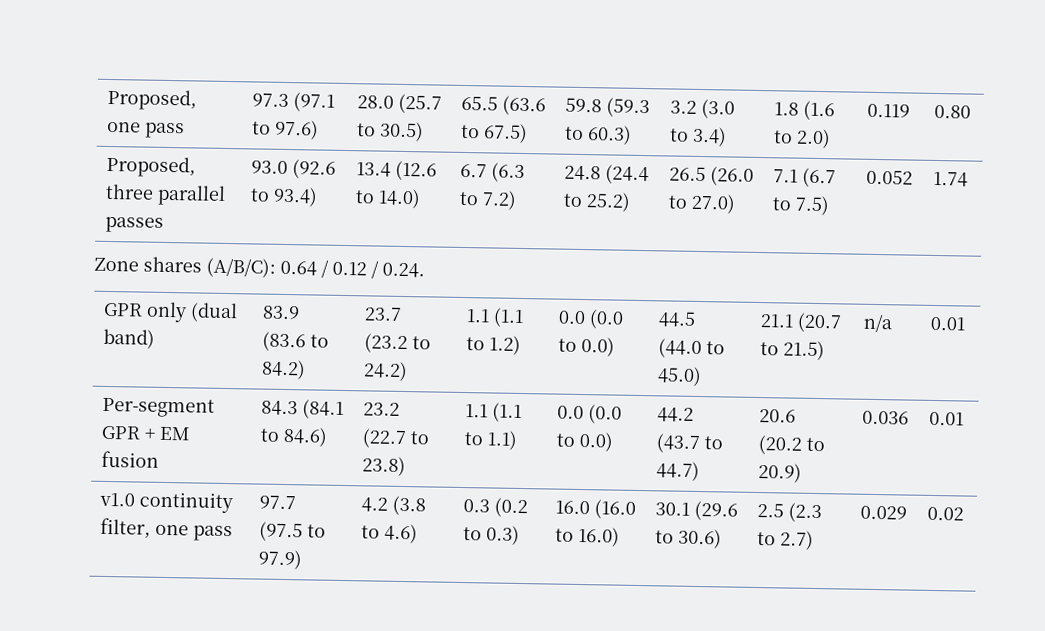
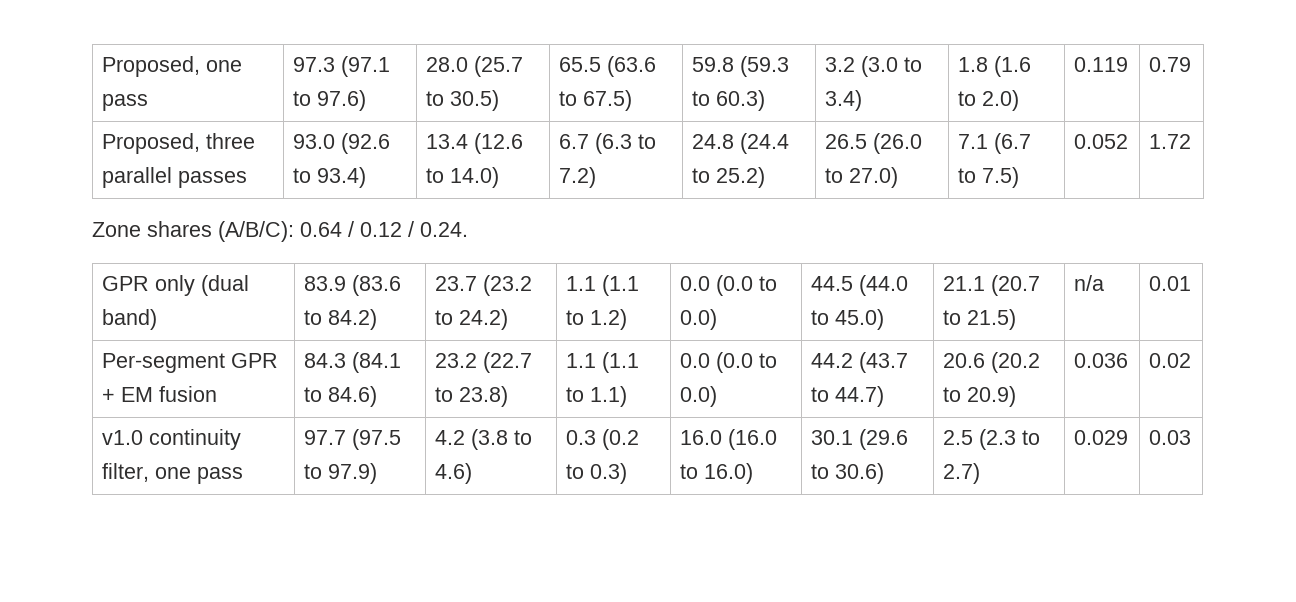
- Proposed, one pass | 97.3 (97.1 to 97.6) | 28.0 (25.7 to 30.5) | 65.5 (63.6 to 67.5) | 59.8 (59.3 to 60.3) | 3.2 (3.0 to 3.4) | 1.8 (1.6 to 2.0) | 0.119 | 0.80
+ Proposed, one pass | 97.3 (97.1 to 97.6) | 28.0 (25.7 to 30.5) | 65.5 (63.6 to 67.5) | 59.8 (59.3 to 60.3) | 3.2 (3.0 to 3.4) | 1.8 (1.6 to 2.0) | 0.119 | 0.79
- Proposed, three parallel passes | 93.0 (92.6 to 93.4) | 13.4 (12.6 to 14.0) | 6.7 (6.3 to 7.2) | 24.8 (24.4 to 25.2) | 26.5 (26.0 to 27.0) | 7.1 (6.7 to 7.5) | 0.052 | 1.74
+ Proposed, three parallel passes | 93.0 (92.6 to 93.4) | 13.4 (12.6 to 14.0) | 6.7 (6.3 to 7.2) | 24.8 (24.4 to 25.2) | 26.5 (26.0 to 27.0) | 7.1 (6.7 to 7.5) | 0.052 | 1.72
- Per-segment GPR + EM fusion | 84.3 (84.1 to 84.6) | 23.2 (22.7 to 23.8) | 1.1 (1.1 to 1.1) | 0.0 (0.0 to 0.0) | 44.2 (43.7 to 44.7) | 20.6 (20.2 to 20.9) | 0.036 | 0.01
+ Per-segment GPR + EM fusion | 84.3 (84.1 to 84.6) | 23.2 (22.7 to 23.8) | 1.1 (1.1 to 1.1) | 0.0 (0.0 to 0.0) | 44.2 (43.7 to 44.7) | 20.6 (20.2 to 20.9) | 0.036 | 0.02
- v1.0 continuity filter, one pass | 97.7 (97.5 to 97.9) | 4.2 (3.8 to 4.6) | 0.3 (0.2 to 0.3) | 16.0 (16.0 to 16.0) | 30.1 (29.6 to 30.6) | 2.5 (2.3 to 2.7) | 0.029 | 0.02
+ v1.0 continuity filter, one pass | 97.7 (97.5 to 97.9) | 4.2 (3.8 to 4.6) | 0.3 (0.2 to 0.3) | 16.0 (16.0 to 16.0) | 30.1 (29.6 to 30.6) | 2.5 (2.3 to 2.7) | 0.029 | 0.03

